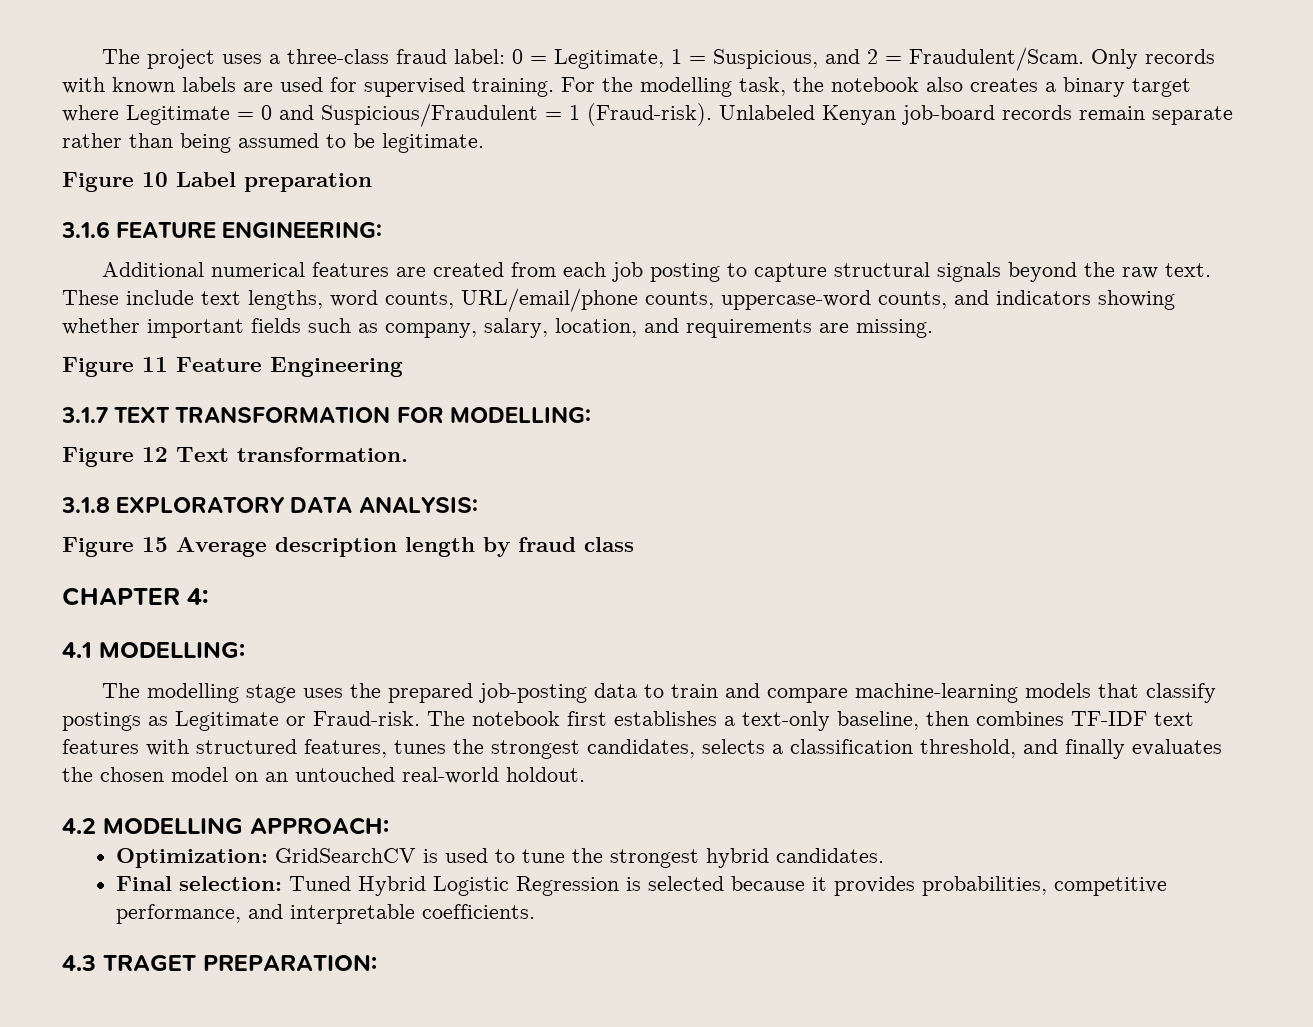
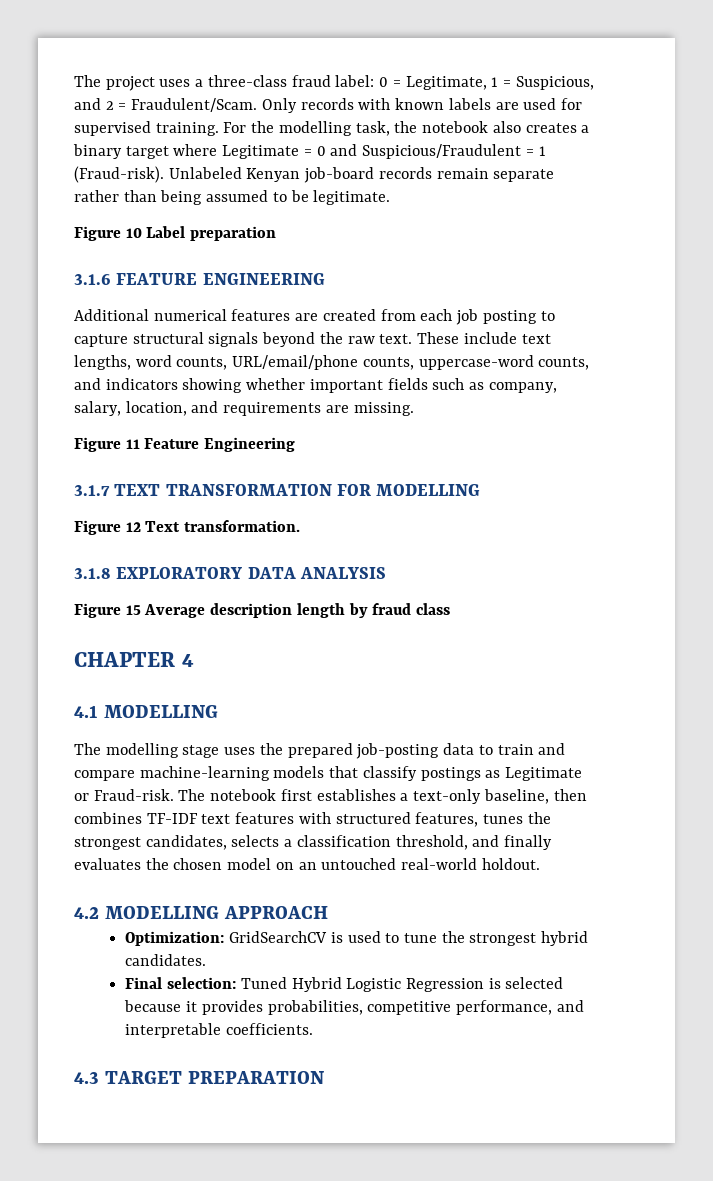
- 3.1.6 FEATURE ENGINEERING:
+ 3.1.6 FEATURE ENGINEERING
- 3.1.7 TEXT TRANSFORMATION FOR MODELLING:
+ 3.1.7 TEXT TRANSFORMATION FOR MODELLING
- 3.1.8 EXPLORATORY DATA ANALYSIS:
+ 3.1.8 EXPLORATORY DATA ANALYSIS
- CHAPTER 4:
+ CHAPTER 4
- 4.1 MODELLING:
+ 4.1 MODELLING
- 4.2 MODELLING APPROACH:
+ 4.2 MODELLING APPROACH
- 4.3 TRAGET PREPARATION:
+ 4.3 TARGET PREPARATION

